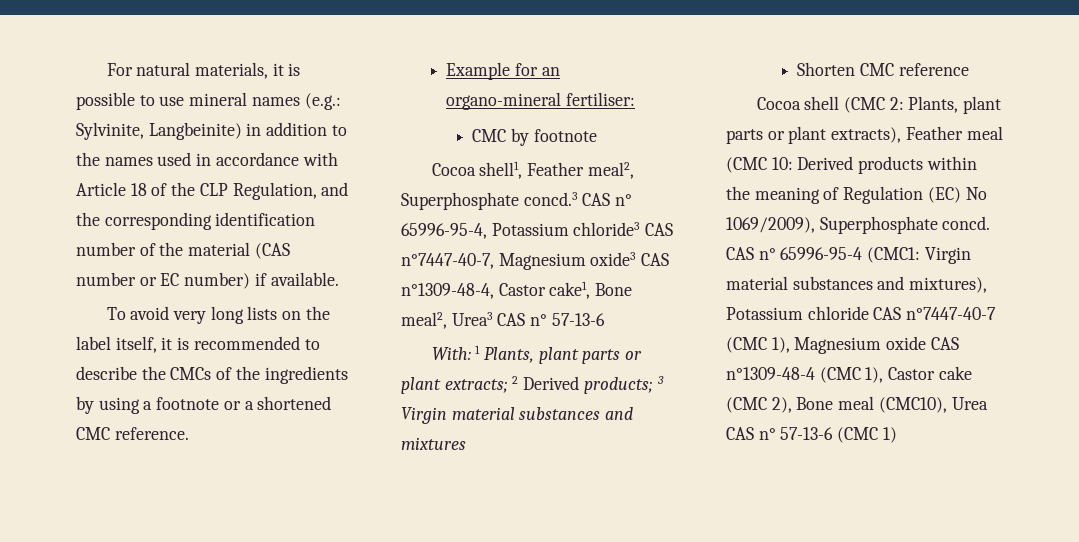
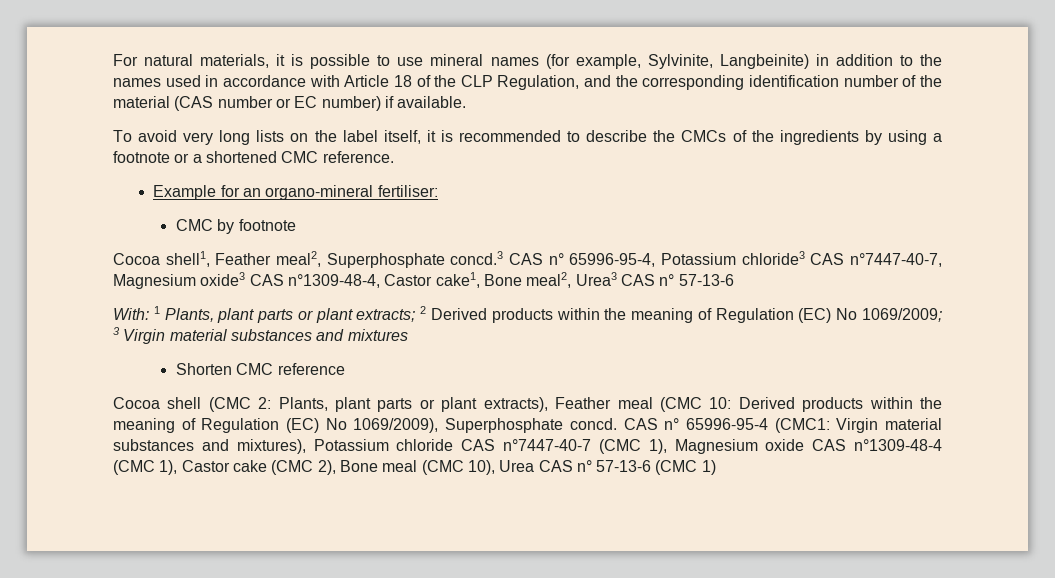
- For natural materials, it is possible to use mineral names (e.g.: Sylvinite, Langbeinite) in addition to the names used in accordance with Article 18 of the CLP Regulation, and the corresponding identification number of the material (CAS number or EC number) if available.
+ For natural materials, it is possible to use mineral names (for example, Sylvinite, Langbeinite) in addition to the names used in accordance with Article 18 of the CLP Regulation, and the corresponding identification number of the material (CAS number or EC number) if available.
- With: 1 Plants, plant parts or plant extracts; 2 Derived products; 3 Virgin material substances and mixtures
+ With: 1 Plants, plant parts or plant extracts; 2 Derived products within the meaning of Regulation (EC) No 1069/2009; 3 Virgin material substances and mixtures
- CAS n° 65996-95-4 (CMC1: Virgin material substances and mixtures), Potassium chloride CAS n°7447-40-7 (CMC 1), Magnesium oxide CAS n°1309-48-4 (CMC 1), Castor cake (CMC 2), Bone meal (CMC10), Urea CAS n° 57-13-6 (CMC 1)
+ CAS n° 65996-95-4 (CMC1: Virgin material substances and mixtures), Potassium chloride CAS n°7447-40-7 (CMC 1), Magnesium oxide CAS n°1309-48-4 (CMC 1), Castor cake (CMC 2), Bone meal (CMC 10), Urea CAS n° 57-13-6 (CMC 1)

